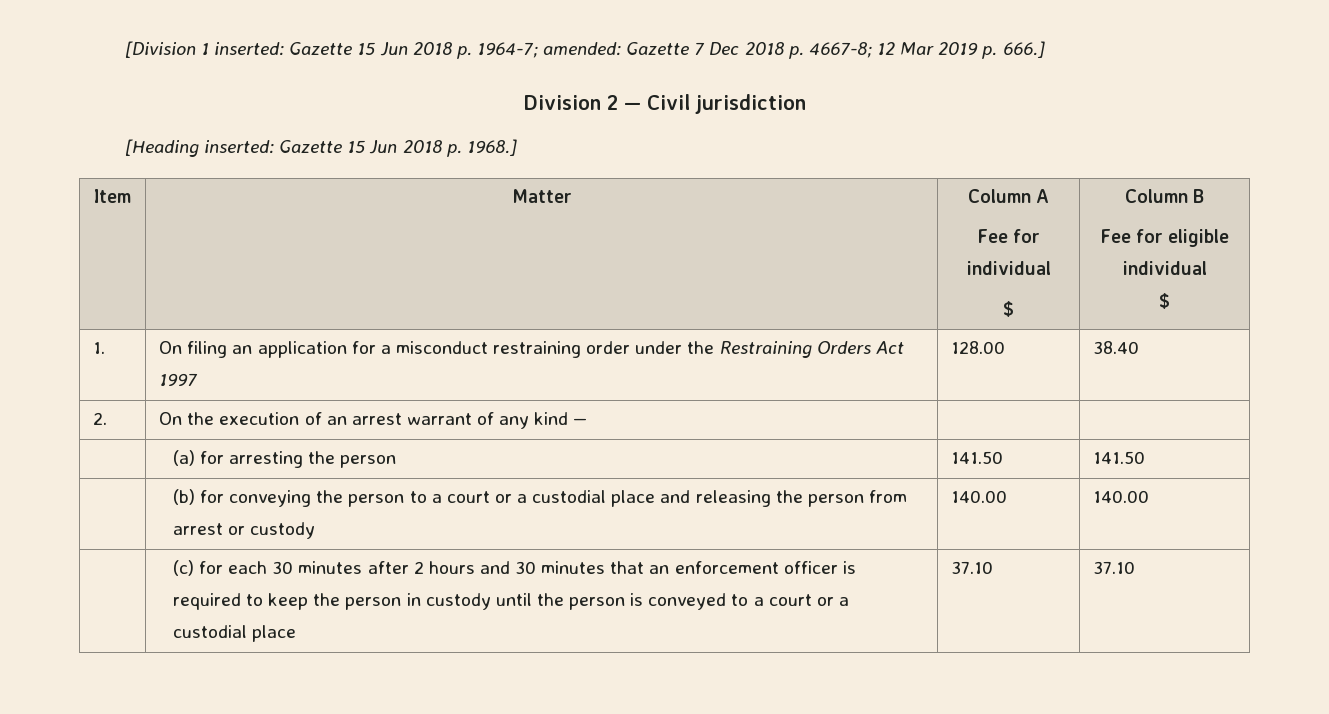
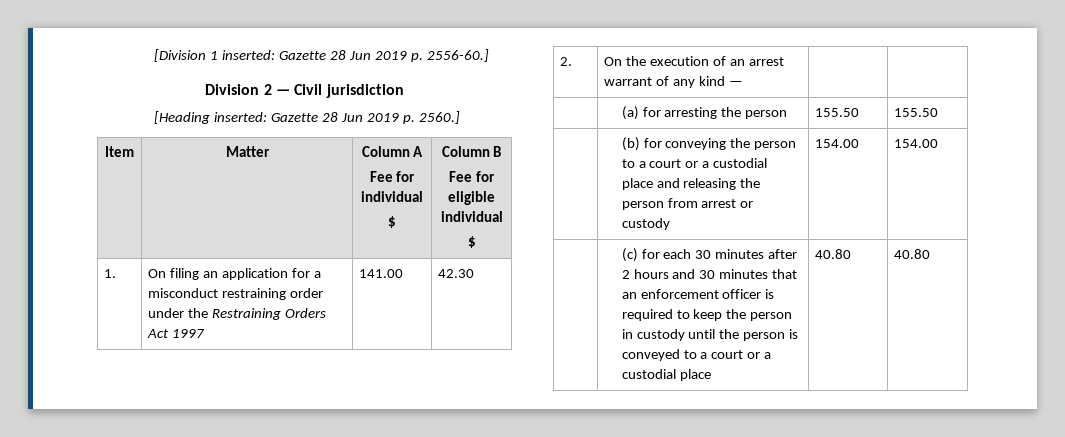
- [Division 1 inserted: Gazette 15 Jun 2018 p. 1964-7; amended: Gazette 7 Dec 2018 p. 4667-8; 12 Mar 2019 p. 666.]
+ [Division 1 inserted: Gazette 28 Jun 2019 p. 2556-60.]
- [Heading inserted: Gazette 15 Jun 2018 p. 1968.]
+ [Heading inserted: Gazette 28 Jun 2019 p. 2560.]
- 1. | On filing an application for a misconduct restraining order under the Restraining Orders Act 1997 | 128.00 | 38.40
+ 1. | On filing an application for a misconduct restraining order under the Restraining Orders Act 1997 | 141.00 | 42.30
- | (a) for arresting the person | 141.50 | 141.50
+ | (a) for arresting the person | 155.50 | 155.50
- | (b) for conveying the person to a court or a custodial place and releasing the person from arrest or custody | 140.00 | 140.00
+ | (b) for conveying the person to a court or a custodial place and releasing the person from arrest or custody | 154.00 | 154.00
- | (c) for each 30 minutes after 2 hours and 30 minutes that an enforcement officer is required to keep the person in custody until the person is conveyed to a court or a custodial place | 37.10 | 37.10
+ | (c) for each 30 minutes after 2 hours and 30 minutes that an enforcement officer is required to keep the person in custody until the person is conveyed to a court or a custodial place | 40.80 | 40.80

